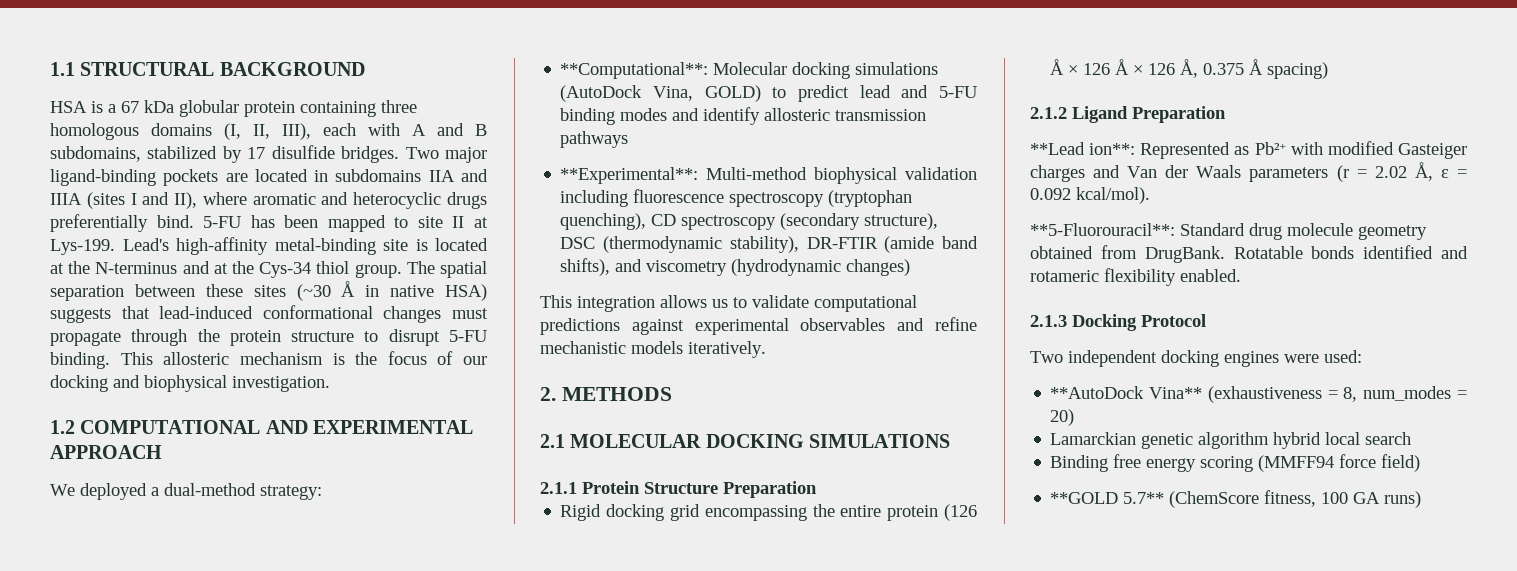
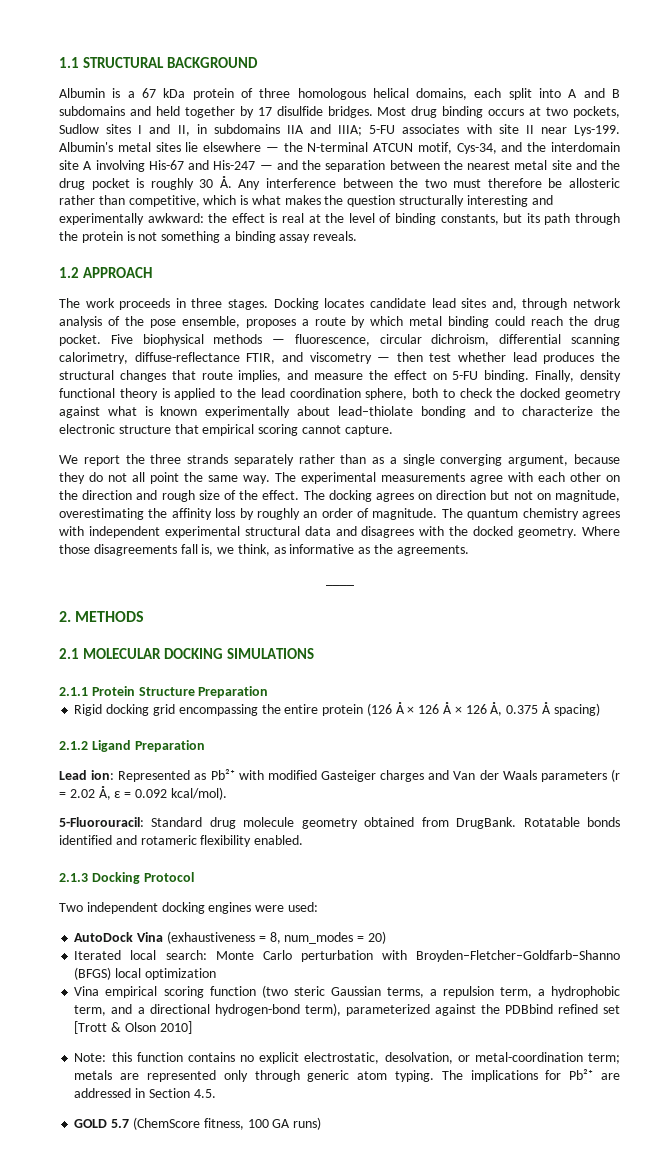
- HSA is a 67 kDa globular protein containing three homologous domains (I, II, III), each with A and B subdomains, stabilized by 17 disulfide bridges. Two major ligand-binding pockets are located in subdomains IIA and IIIA (sites I and II), where aromatic and heterocyclic drugs preferentially bind. 5-FU has been mapped to site II at Lys-199. Lead's high-affinity metal-binding site is located at the N-terminus and at the Cys-34 thiol group. The spatial separation between these sites (~30 Å in native HSA) suggests that lead-induced conformational changes must propagate through the protein structure to disrupt 5-FU binding. This allosteric mechanism is the focus of our docking and biophysical investigation.
- 1.2 COMPUTATIONAL AND EXPERIMENTAL APPROACH
- We deployed a dual-method strategy:
- **Computational**: Molecular docking simulations (AutoDock Vina, GOLD) to predict lead and 5-FU binding modes and identify allosteric transmission pathways
- **Experimental**: Multi-method biophysical validation including fluorescence spectroscopy (tryptophan quenching), CD spectroscopy (secondary structure), DSC (thermodynamic stability), DR-FTIR (amide band shifts), and viscometry (hydrodynamic changes)
- This integration allows us to validate computational predictions against experimental observables and refine mechanistic models iteratively.
+ Albumin is a 67 kDa protein of three homologous helical domains, each split into A and B subdomains and held together by 17 disulfide bridges. Most drug binding occurs at two pockets, Sudlow sites I and II, in subdomains IIA and IIIA; 5-FU associates with site II near Lys-199. Albumin's metal sites lie elsewhere — the N-terminal ATCUN motif, Cys-34, and the interdomain site A involving His-67 and His-247 — and the separation between the nearest metal site and the drug pocket is roughly 30 Å. Any interference between the two must therefore be allosteric rather than competitive, which is what makes the question structurally interesting and experimentally awkward: the effect is real at the level of binding constants, but its path through the protein is not something a binding assay reveals.
+ 1.2 APPROACH
+ The work proceeds in three stages. Docking locates candidate lead sites and, through network analysis of the pose ensemble, proposes a route by which metal binding could reach the drug pocket. Five biophysical methods — fluorescence, circular dichroism, differential scanning calorimetry, diffuse-reflectance FTIR, and viscometry — then test whether lead produces the structural changes that route implies, and measure the effect on 5-FU binding. Finally, density functional theory is applied to the lead coordination sphere, both to check the docked geometry against what is known experimentally about lead–thiolate bonding and to characterize the electronic structure that empirical scoring cannot capture.
+ We report the three strands separately rather than as a single converging argument, because they do not all point the same way. The experimental measurements agree with each other on the direction and rough size of the effect. The docking agrees on direction but not on magnitude, overestimating the affinity loss by roughly an order of magnitude. The quantum chemistry agrees with independent experimental structural data and disagrees with the docked geometry. Where those disagreements fall is, we think, as informative as the agreements.
+ ____
- **Lead ion**: Represented as Pb²⁺ with modified Gasteiger charges and Van der Waals parameters (r = 2.02 Å, ε = 0.092 kcal/mol).
+ Lead ion: Represented as Pb²⁺ with modified Gasteiger charges and Van der Waals parameters (r = 2.02 Å, ε = 0.092 kcal/mol).
- **5-Fluorouracil**: Standard drug molecule geometry obtained from DrugBank.
+ 5-Fluorouracil: Standard drug molecule geometry obtained from DrugBank.
- **AutoDock Vina** (exhaustiveness = 8, num_modes = 20)
+ AutoDock Vina (exhaustiveness = 8, num_modes = 20)
- Lamarckian genetic algorithm hybrid local search
- Binding free energy scoring (MMFF94 force field)
- **GOLD 5.7** (ChemScore fitness, 100 GA runs)
+ Iterated local search: Monte Carlo perturbation with Broyden–Fletcher–Goldfarb–Shanno (BFGS) local optimization
+ Vina empirical scoring function (two steric Gaussian terms, a repulsion term, a hydrophobic term, and a directional hydrogen-bond term), parameterized against the PDBbind refined set [Trott & Olson 2010]
+ Note: this function contains no explicit electrostatic, desolvation, or metal-coordination term; metals are represented only through generic atom typing. The implications for Pb²⁺ are addressed in Section 4.5.
+ GOLD 5.7 (ChemScore fitness, 100 GA runs)

